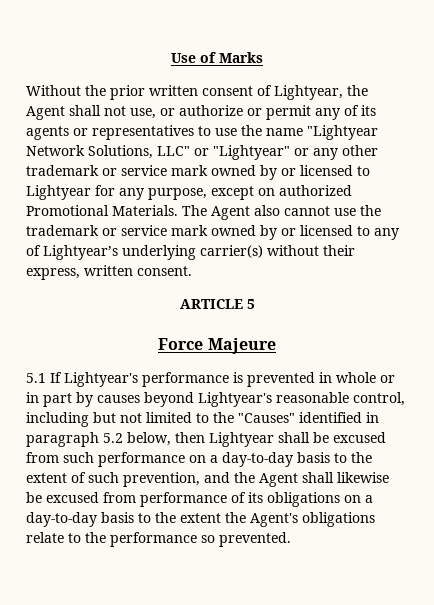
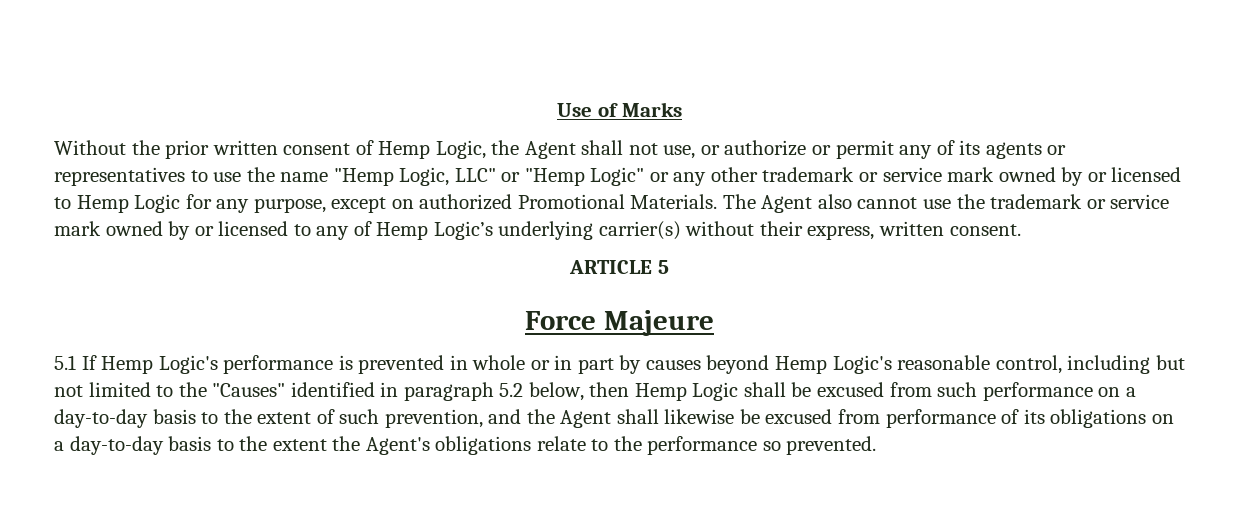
- Without the prior written consent of Lightyear, the Agent shall not use, or authorize or permit any of its agents or representatives to use the name "Lightyear Network Solutions, LLC" or "Lightyear" or any other trademark or service mark owned by or licensed to Lightyear for any purpose, except on authorized Promotional Materials.
+ Without the prior written consent of Hemp Logic, the Agent shall not use, or authorize or permit any of its agents or representatives to use the name "Hemp Logic, LLC" or "Hemp Logic" or any other trademark or service mark owned by or licensed to Hemp Logic for any purpose, except on authorized Promotional Materials.
- The Agent also cannot use the trademark or service mark owned by or licensed to any of Lightyear’s underlying carrier(s) without their express, written consent.
+ The Agent also cannot use the trademark or service mark owned by or licensed to any of Hemp Logic’s underlying carrier(s) without their express, written consent.
- 5.1 If Lightyear's performance is prevented in whole or in part by causes beyond Lightyear's reasonable control, including but not limited to the "Causes" identified in paragraph 5.2 below, then Lightyear shall be excused from such performance on a day-to-day basis to the extent of such prevention, and the Agent shall likewise be excused from performance of its obligations on a day-to-day basis to the extent the Agent's obligations relate to the performance so prevented.
+ 5.1 If Hemp Logic's performance is prevented in whole or in part by causes beyond Hemp Logic's reasonable control, including but not limited to the "Causes" identified in paragraph 5.2 below, then Hemp Logic shall be excused from such performance on a day-to-day basis to the extent of such prevention, and the Agent shall likewise be excused from performance of its obligations on a day-to-day basis to the extent the Agent's obligations relate to the performance so prevented.

